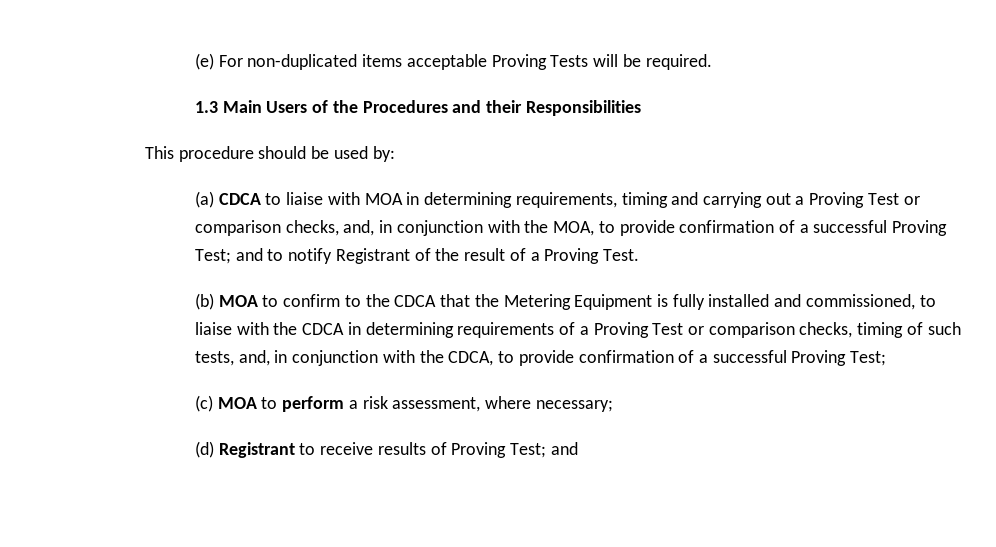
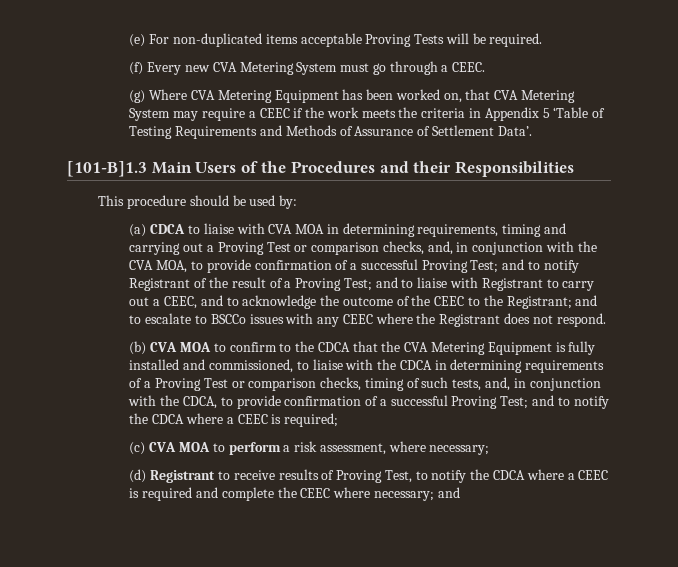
- 1.3 Main Users of the Procedures and their Responsibilities
+ (f) Every new CVA Metering System must go through a CEEC.
+ (g) Where CVA Metering Equipment has been worked on, that CVA Metering System may require a CEEC if the work meets the criteria in Appendix 5 ‘Table of Testing Requirements and Methods of Assurance of Settlement Data’.
+ [101-B]1.3 Main Users of the Procedures and their Responsibilities
- (a) CDCA to liaise with MOA in determining requirements, timing and carrying out a Proving Test or comparison checks, and, in conjunction with the MOA, to provide confirmation of a successful Proving Test; and to notify Registrant of the result of a Proving Test.
+ (a) CDCA to liaise with CVA MOA in determining requirements, timing and carrying out a Proving Test or comparison checks, and, in conjunction with the CVA MOA, to provide confirmation of a successful Proving Test; and to notify Registrant of the result of a Proving Test; and to liaise with Registrant to carry out a CEEC, and to acknowledge the outcome of the CEEC to the Registrant; and to escalate to BSCCo issues with any CEEC where the Registrant does not respond.
- (b) MOA to confirm to the CDCA that the Metering Equipment is fully installed and commissioned, to liaise with the CDCA in determining requirements of a Proving Test or comparison checks, timing of such tests, and, in conjunction with the CDCA, to provide confirmation of a successful Proving Test;
+ (b) CVA MOA to confirm to the CDCA that the CVA Metering Equipment is fully installed and commissioned, to liaise with the CDCA in determining requirements of a Proving Test or comparison checks, timing of such tests, and, in conjunction with the CDCA, to provide confirmation of a successful Proving Test; and to notify the CDCA where a CEEC is required;
- (c) MOA to perform a risk assessment, where necessary;
+ (c) CVA MOA to perform a risk assessment, where necessary;
- (d) Registrant to receive results of Proving Test; and
+ (d) Registrant to receive results of Proving Test, to notify the CDCA where a CEEC is required and complete the CEEC where necessary; and

